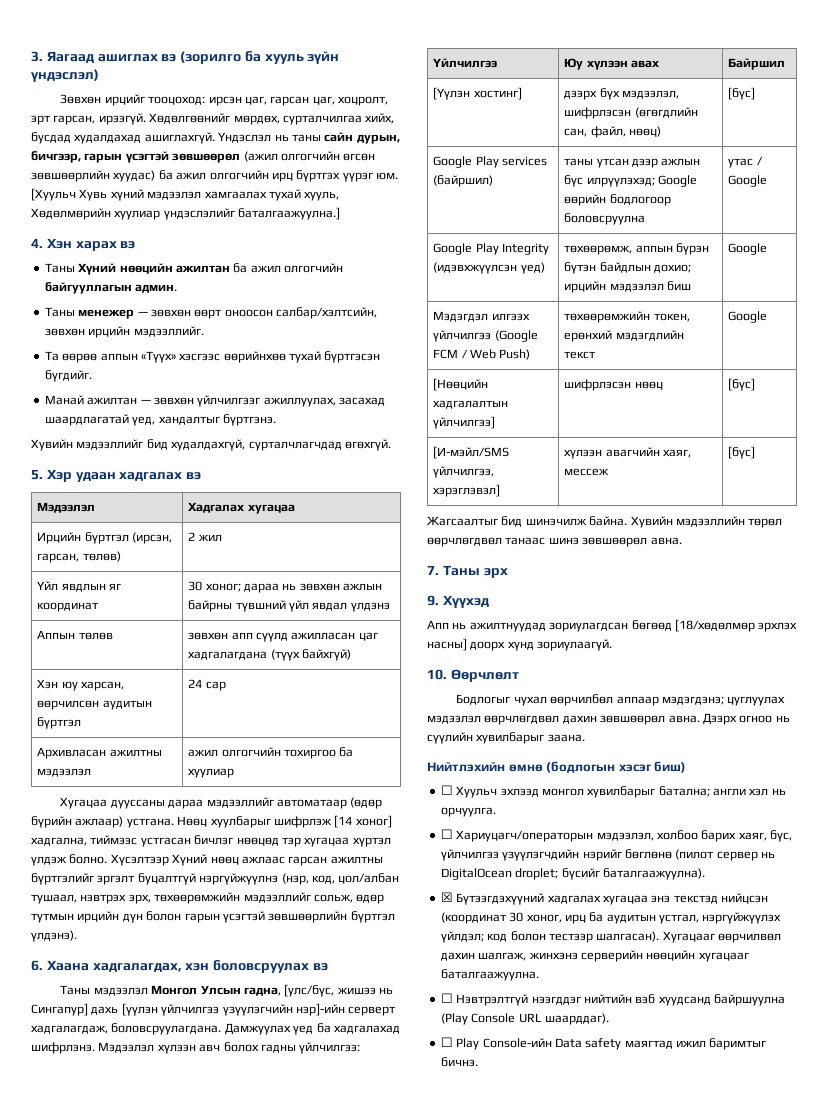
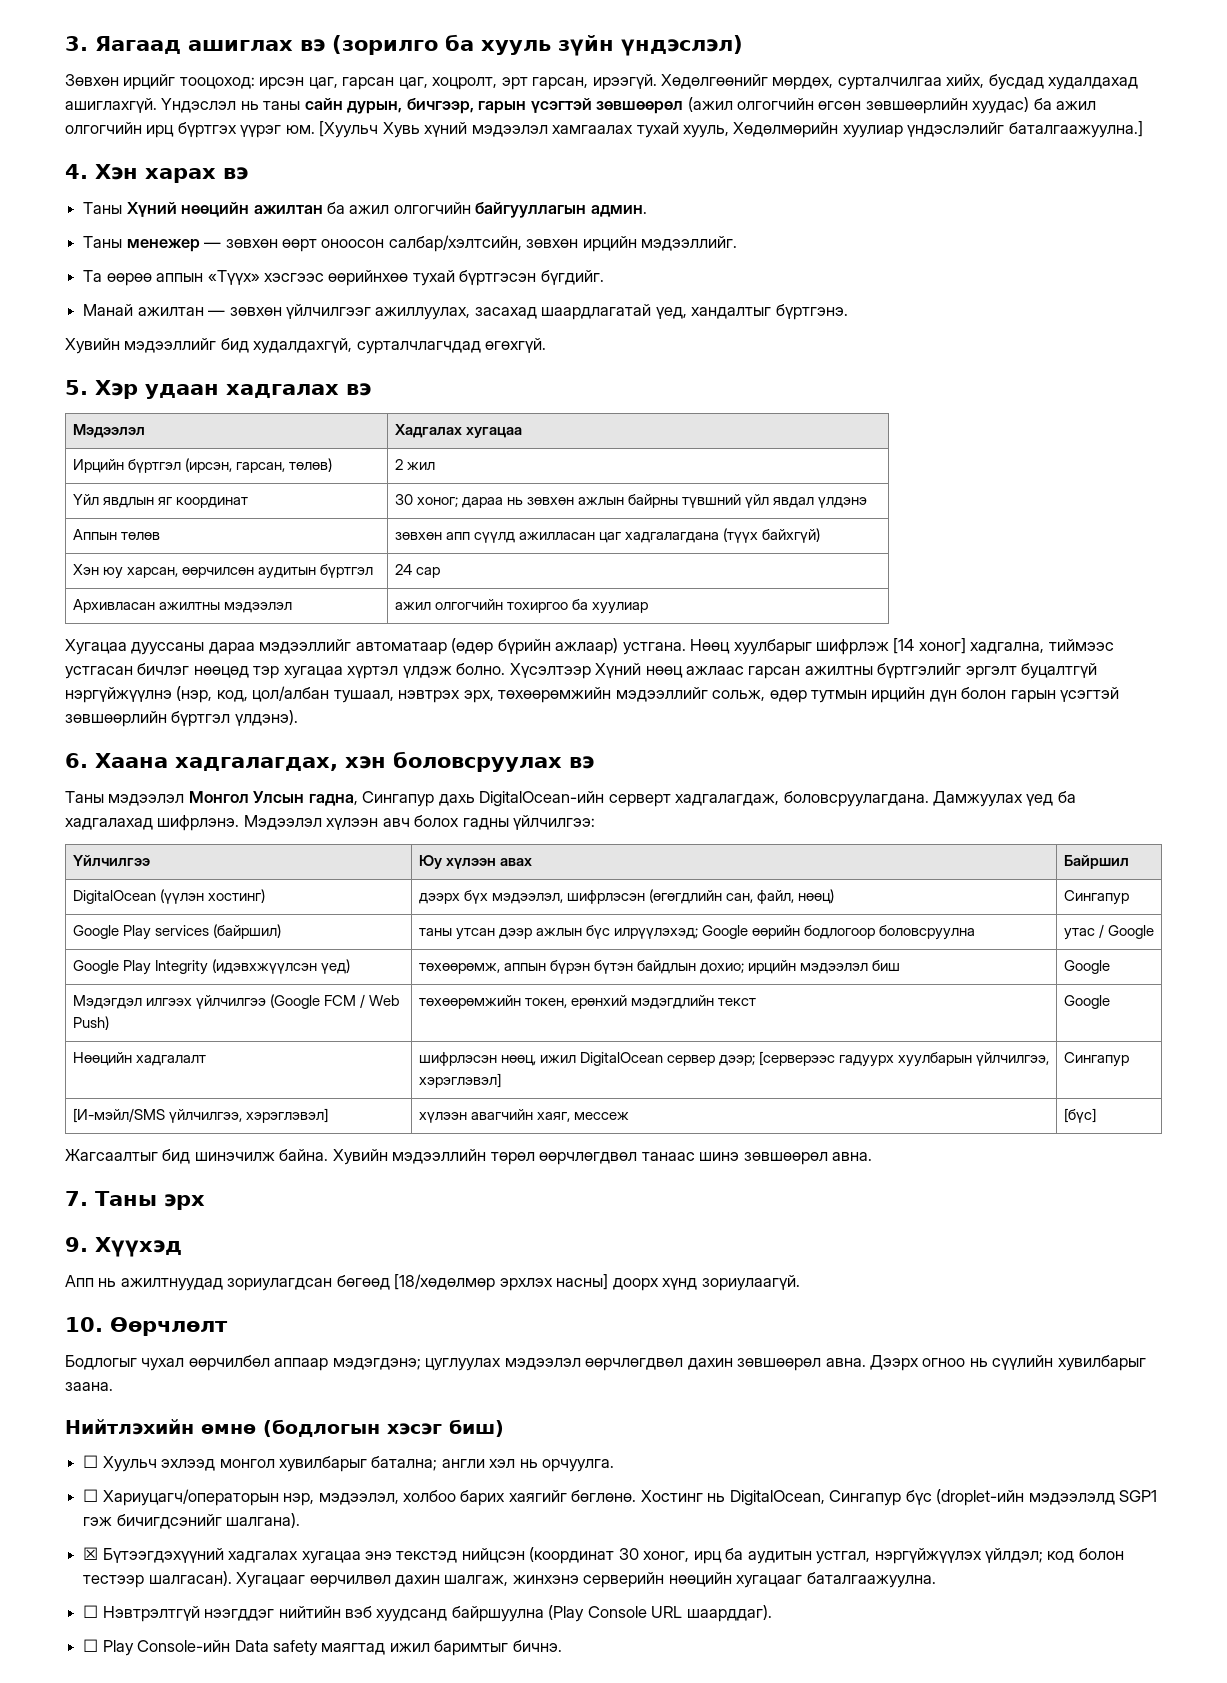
- Таны мэдээлэл Монгол Улсын гадна, [улс/бүс, жишээ нь Сингапур] дахь [үүлэн үйлчилгээ үзүүлэгчийн нэр]-ийн серверт хадгалагдаж, боловсруулагдана.
+ Таны мэдээлэл Монгол Улсын гадна, Сингапур дахь DigitalOcean-ийн серверт хадгалагдаж, боловсруулагдана.
- [Үүлэн хостинг] | дээрх бүх мэдээлэл, шифрлэсэн (өгөгдлийн сан, файл, нөөц) | [бүс]
+ DigitalOcean (үүлэн хостинг) | дээрх бүх мэдээлэл, шифрлэсэн (өгөгдлийн сан, файл, нөөц) | Сингапур
- [Нөөцийн хадгалалтын үйлчилгээ] | шифрлэсэн нөөц | [бүс]
+ Нөөцийн хадгалалт | шифрлэсэн нөөц, ижил DigitalOcean сервер дээр; [серверээс гадуурх хуулбарын үйлчилгээ, хэрэглэвэл] | Сингапур
- ☐ Хариуцагч/операторын мэдээлэл, холбоо барих хаяг, бүс, үйлчилгээ үзүүлэгчдийн нэрийг бөглөнө (пилот сервер нь DigitalOcean droplet; бүсийг баталгаажуулна).
+ ☐ Хариуцагч/операторын нэр, мэдээлэл, холбоо барих хаягийг бөглөнө. Хостинг нь DigitalOcean, Сингапур бүс (droplet-ийн мэдээлэлд SGP1 гэж бичигдсэнийг шалгана).

